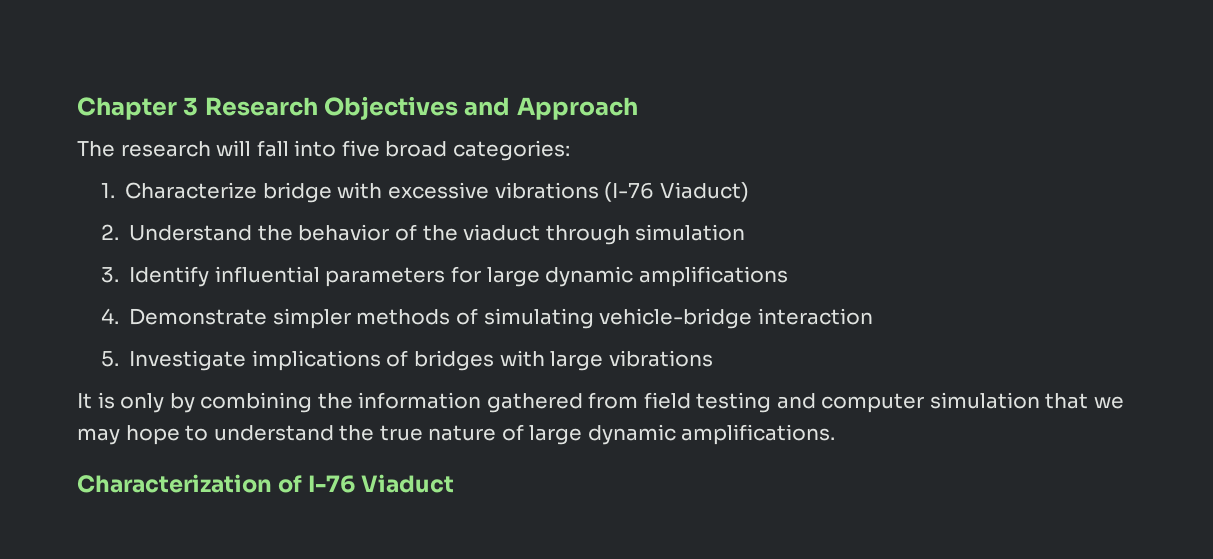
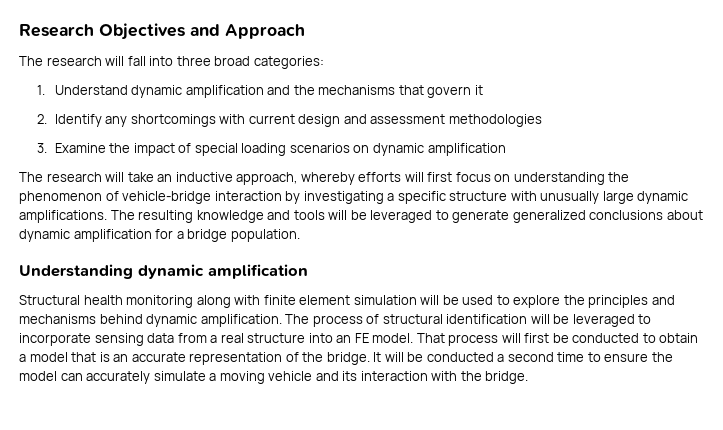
- Chapter 3 Research Objectives and Approach
+ Research Objectives and Approach
- The research will fall into five broad categories:
+ The research will fall into three broad categories:
- 1. Characterize bridge with excessive vibrations (I-76 Viaduct)
- 2. Understand the behavior of the viaduct through simulation
- 3. Identify influential parameters for large dynamic amplifications
- 4. Demonstrate simpler methods of simulating vehicle-bridge interaction
- 5. Investigate implications of bridges with large vibrations
- It is only by combining the information gathered from field testing and computer simulation that we may hope to understand the true nature of large dynamic amplifications.
- Characterization of I-76 Viaduct
+ 1. Understand dynamic amplification and the mechanisms that govern it
+ 2. Identify any shortcomings with current design and assessment methodologies
+ 3. Examine the impact of special loading scenarios on dynamic amplification
+ The research will take an inductive approach, whereby efforts will first focus on understanding the phenomenon of vehicle-bridge interaction by investigating a specific structure with unusually large dynamic amplifications. The resulting knowledge and tools will be leveraged to generate generalized conclusions about dynamic amplification for a bridge population.
+ Understanding dynamic amplification
+ Structural health monitoring along with finite element simulation will be used to explore the principles and mechanisms behind dynamic amplification. The process of structural identification will be leveraged to incorporate sensing data from a real structure into an FE model. That process will first be conducted to obtain a model that is an accurate representation of the bridge. It will be conducted a second time to ensure the model can accurately simulate a moving vehicle and its interaction with the bridge.

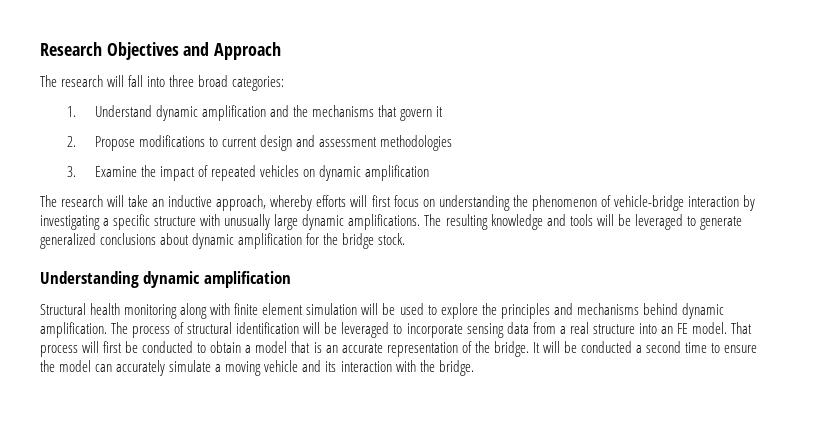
- 2. Identify any shortcomings with current design and assessment methodologies
+ 2. Propose modifications to current design and assessment methodologies
- 3. Examine the impact of special loading scenarios on dynamic amplification
+ 3. Examine the impact of repeated vehicles on dynamic amplification
- The resulting knowledge and tools will be leveraged to generate generalized conclusions about dynamic amplification for a bridge population.
+ The resulting knowledge and tools will be leveraged to generate generalized conclusions about dynamic amplification for the bridge stock.

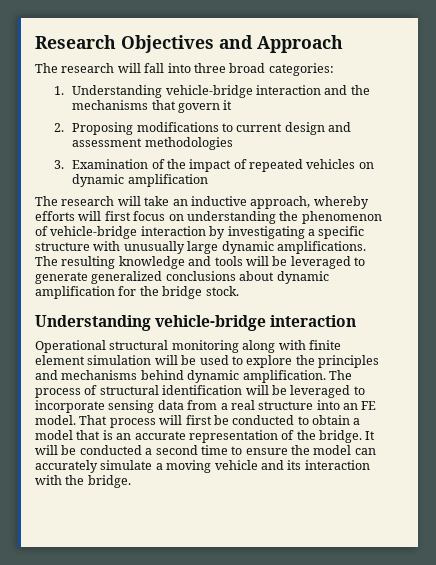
- 1. Understand dynamic amplification and the mechanisms that govern it
+ 1. Understanding vehicle-bridge interaction and the mechanisms that govern it
- 2. Propose modifications to current design and assessment methodologies
+ 2. Proposing modifications to current design and assessment methodologies
- 3. Examine the impact of repeated vehicles on dynamic amplification
+ 3. Examination of the impact of repeated vehicles on dynamic amplification
  The resulting knowledge and tools will be leveraged to generate generalized conclusions about dynamic amplification for the bridge stock.
- Understanding dynamic amplification
- Structural health monitoring along with finite element simulation will be used to explore the principles and mechanisms behind dynamic amplification.
+ Understanding vehicle-bridge interaction
+ Operational structural monitoring along with finite element simulation will be used to explore the principles and mechanisms behind dynamic amplification.

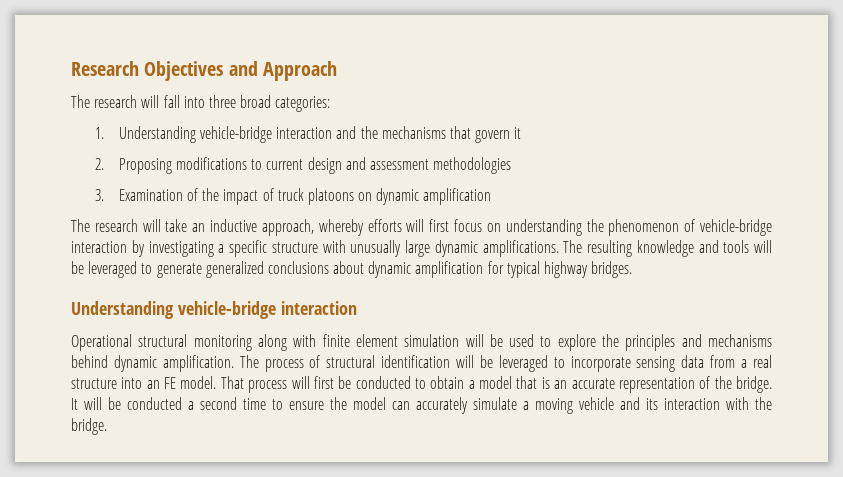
- 3. Examination of the impact of repeated vehicles on dynamic amplification
+ 3. Examination of the impact of truck platoons on dynamic amplification
- The resulting knowledge and tools will be leveraged to generate generalized conclusions about dynamic amplification for the bridge stock.
+ The resulting knowledge and tools will be leveraged to generate generalized conclusions about dynamic amplification for typical highway bridges.

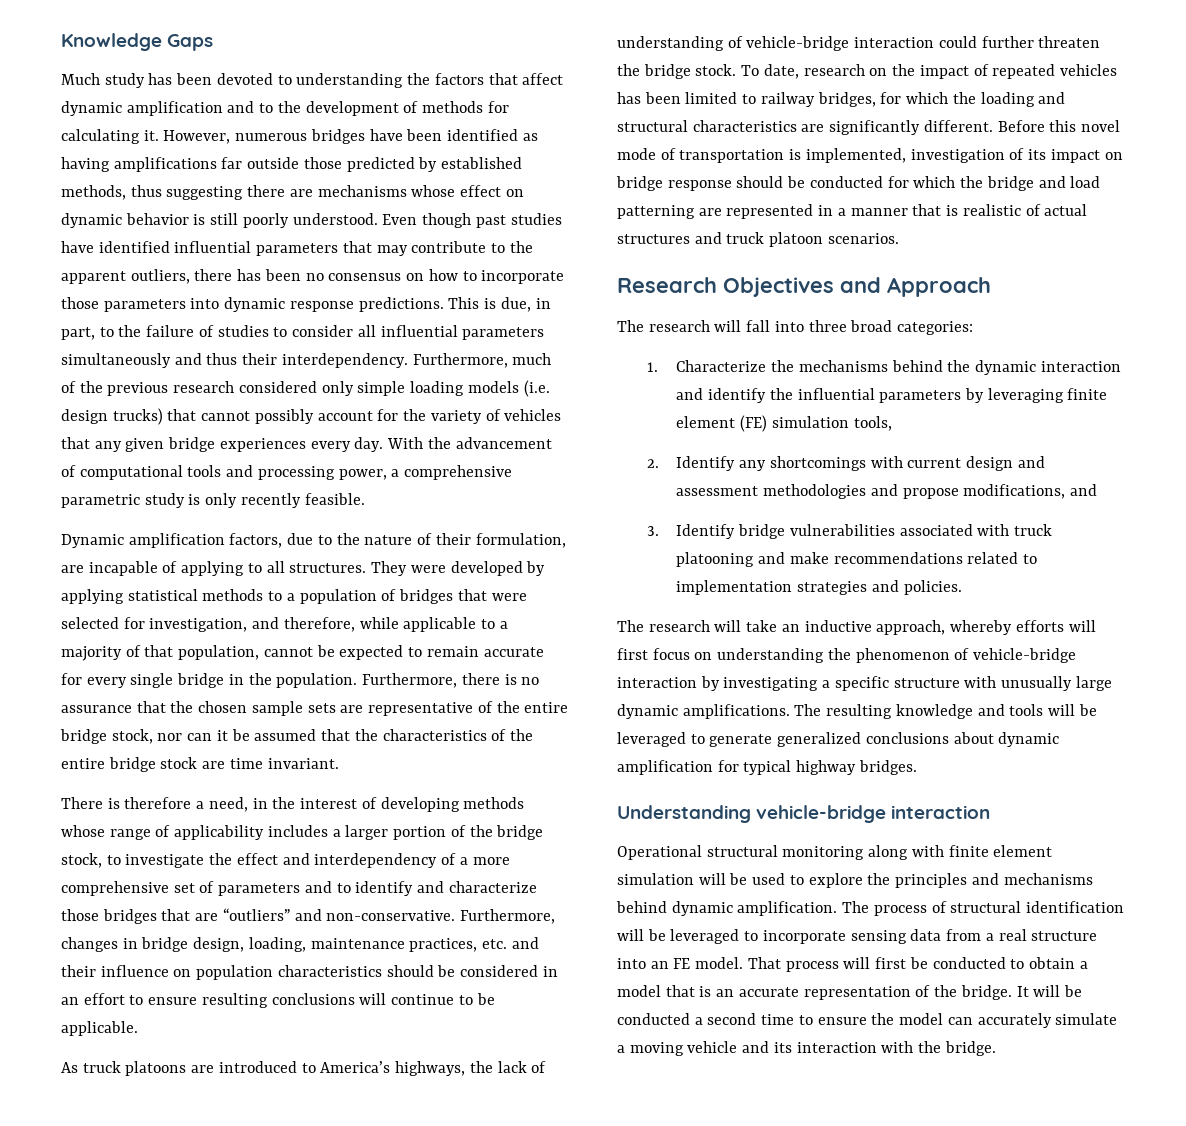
+ Knowledge Gaps
+ Much study has been devoted to understanding the factors that affect dynamic amplification and to the development of methods for calculating it. However, numerous bridges have been identified as having amplifications far outside those predicted by established methods, thus suggesting there are mechanisms whose effect on dynamic behavior is still poorly understood. Even though past studies have identified influential parameters that may contribute to the apparent outliers, there has been no consensus on how to incorporate those parameters into dynamic response predictions. This is due, in part, to the failure of studies to consider all influential parameters simultaneously and thus their interdependency. Furthermore, much of the previous research considered only simple loading models (i.e. design trucks) that cannot possibly account for the variety of vehicles that any given bridge experiences every day. With the advancement of computational tools and processing power, a comprehensive parametric study is only recently feasible.
+ Dynamic amplification factors, due to the nature of their formulation, are incapable of applying to all structures. They were developed by applying statistical methods to a population of bridges that were selected for investigation, and therefore, while applicable to a majority of that population, cannot be expected to remain accurate for every single bridge in the population. Furthermore, there is no assurance that the chosen sample sets are representative of the entire bridge stock, nor can it be assumed that the characteristics of the entire bridge stock are time invariant.
+ There is therefore a need, in the interest of developing methods whose range of applicability includes a larger portion of the bridge stock, to investigate the effect and interdependency of a more comprehensive set of parameters and to identify and characterize those bridges that are “outliers” and non-conservative. Furthermore, changes in bridge design, loading, maintenance practices, etc. and their influence on population characteristics should be considered in an effort to ensure resulting conclusions will continue to be applicable.
+ As truck platoons are introduced to America’s highways, the lack of understanding of vehicle-bridge interaction could further threaten the bridge stock. To date, research on the impact of repeated vehicles has been limited to railway bridges, for which the loading and structural characteristics are significantly different. Before this novel mode of transportation is implemented, investigation of its impact on bridge response should be conducted for which the bridge and load patterning are represented in a manner that is realistic of actual structures and truck platoon scenarios.
- 1. Understanding vehicle-bridge interaction and the mechanisms that govern it
- 2. Proposing modifications to current design and assessment methodologies
- 3. Examination of the impact of truck platoons on dynamic amplification
+ 1. Characterize the mechanisms behind the dynamic interaction and identify the influential parameters by leveraging finite element (FE) simulation tools,
+ 2. Identify any shortcomings with current design and assessment methodologies and propose modifications, and
+ 3. Identify bridge vulnerabilities associated with truck platooning and make recommendations related to implementation strategies and policies.

